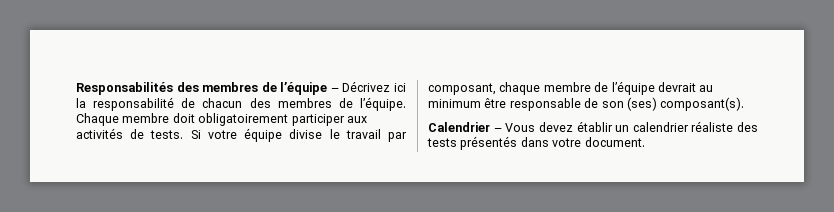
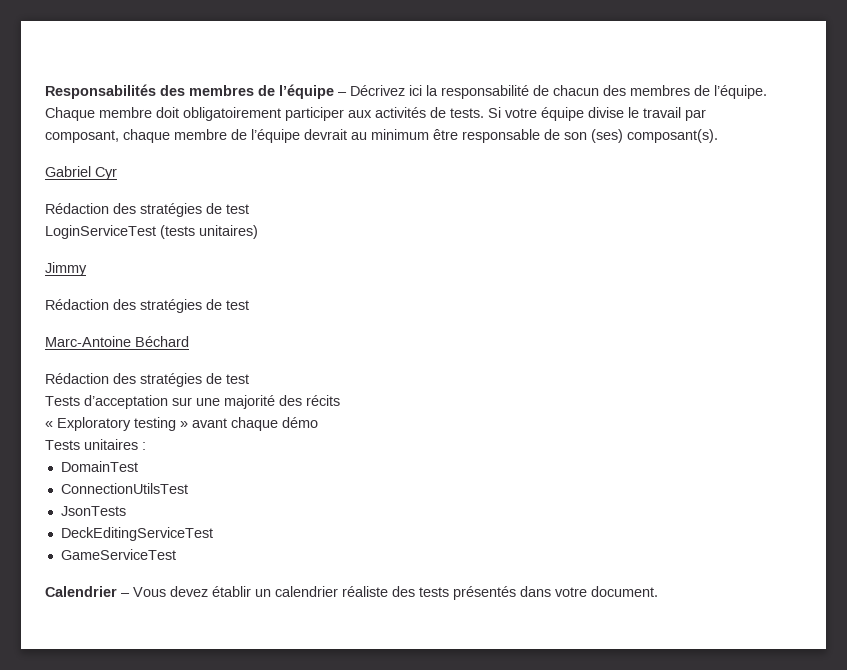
+ Gabriel Cyr
+ Rédaction des stratégies de test
+ LoginServiceTest (tests unitaires)
+ Jimmy
+ Rédaction des stratégies de test
+ Marc-Antoine Béchard
+ Rédaction des stratégies de test
+ Tests d’acceptation sur une majorité des récits
+ « Exploratory testing » avant chaque démo
+ Tests unitaires :
+ DomainTest
+ ConnectionUtilsTest
+ JsonTests
+ DeckEditingServiceTest
+ GameServiceTest

